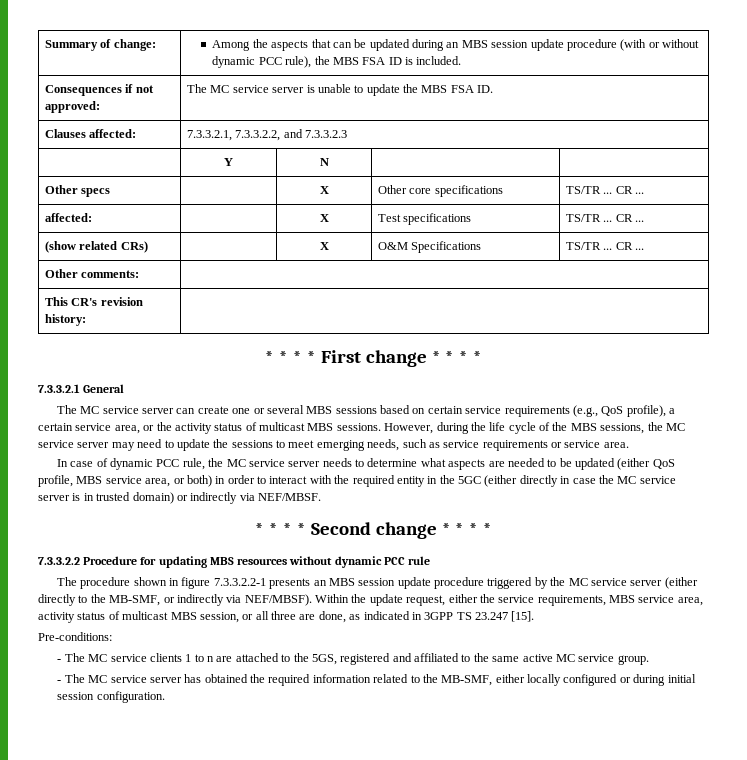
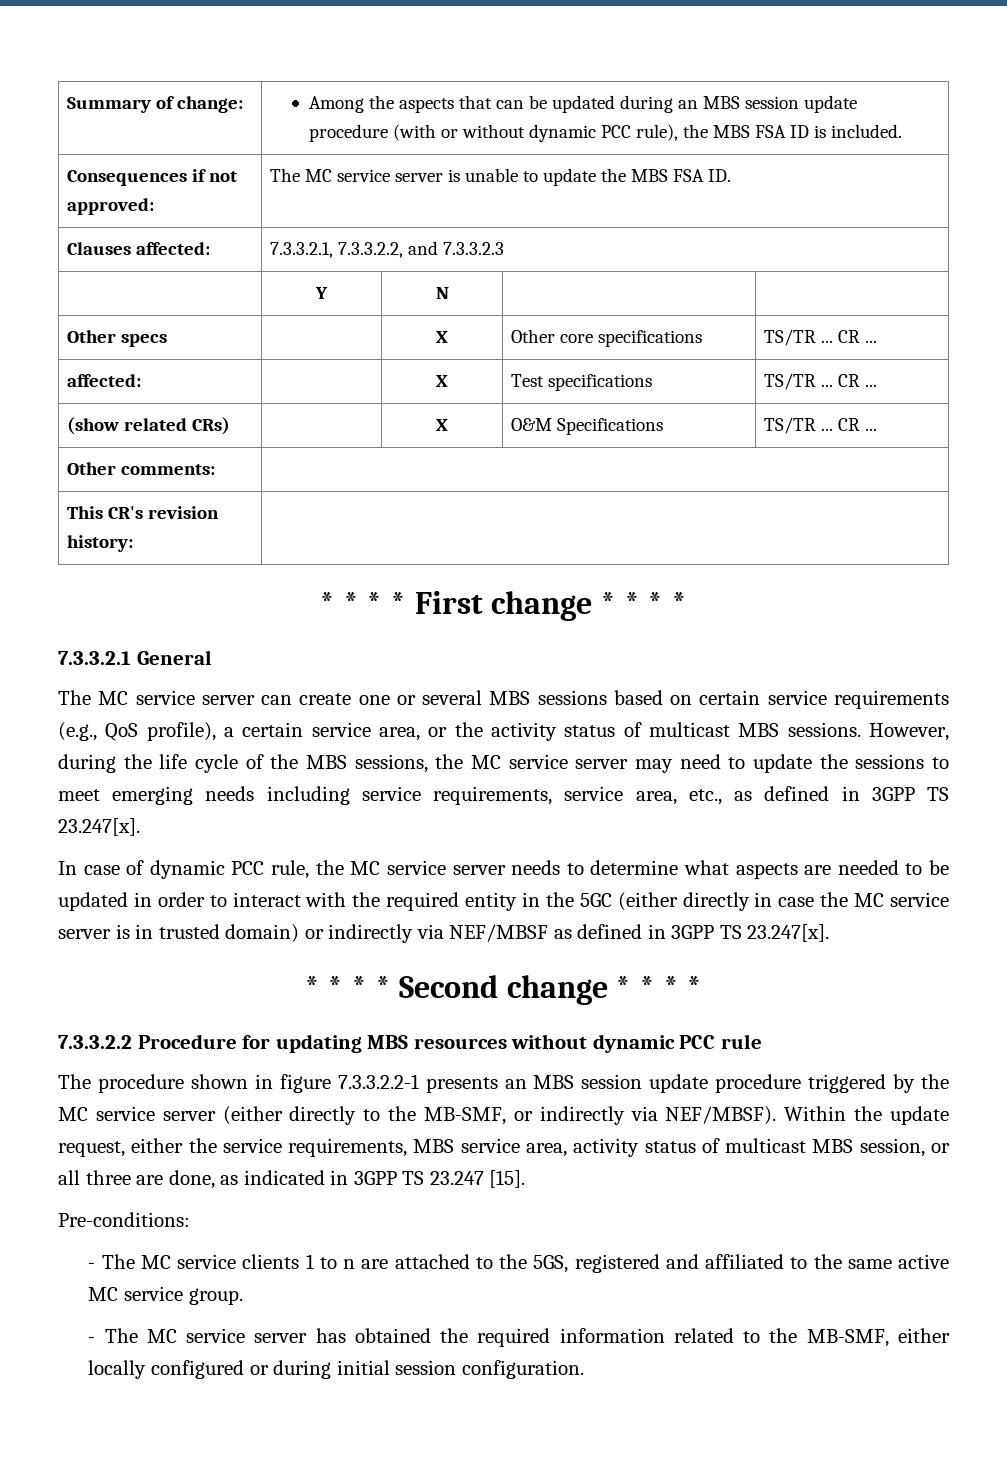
- However, during the life cycle of the MBS sessions, the MC service server may need to update the sessions to meet emerging needs, such as service requirements or service area.
+ However, during the life cycle of the MBS sessions, the MC service server may need to update the sessions to meet emerging needs including service requirements, service area, etc., as defined in 3GPP TS 23.247[x].
- In case of dynamic PCC rule, the MC service server needs to determine what aspects are needed to be updated (either QoS profile, MBS service area, or both) in order to interact with the required entity in the 5GC (either directly in case the MC service server is in trusted domain) or indirectly via NEF/MBSF.
+ In case of dynamic PCC rule, the MC service server needs to determine what aspects are needed to be updated in order to interact with the required entity in the 5GC (either directly in case the MC service server is in trusted domain) or indirectly via NEF/MBSF as defined in 3GPP TS 23.247[x].

